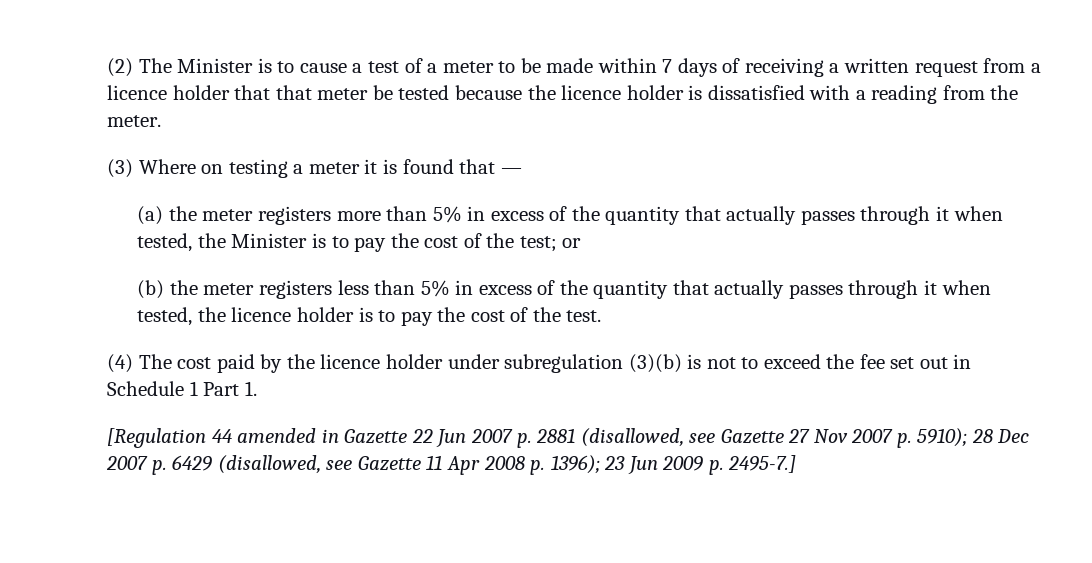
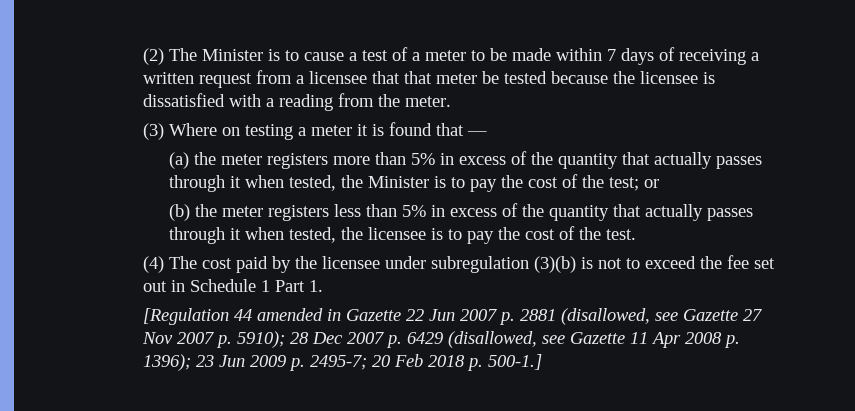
- (2) The Minister is to cause a test of a meter to be made within 7 days of receiving a written request from a licence holder that that meter be tested because the licence holder is dissatisfied with a reading from the meter.
+ (2) The Minister is to cause a test of a meter to be made within 7 days of receiving a written request from a licensee that that meter be tested because the licensee is dissatisfied with a reading from the meter.
- (b) the meter registers less than 5% in excess of the quantity that actually passes through it when tested, the licence holder is to pay the cost of the test.
+ (b) the meter registers less than 5% in excess of the quantity that actually passes through it when tested, the licensee is to pay the cost of the test.
- (4) The cost paid by the licence holder under subregulation (3)(b) is not to exceed the fee set out in Schedule 1 Part 1.
+ (4) The cost paid by the licensee under subregulation (3)(b) is not to exceed the fee set out in Schedule 1 Part 1.
- [Regulation 44 amended in Gazette 22 Jun 2007 p. 2881 (disallowed, see Gazette 27 Nov 2007 p. 5910); 28 Dec 2007 p. 6429 (disallowed, see Gazette 11 Apr 2008 p. 1396); 23 Jun 2009 p. 2495-7.]
+ [Regulation 44 amended in Gazette 22 Jun 2007 p. 2881 (disallowed, see Gazette 27 Nov 2007 p. 5910); 28 Dec 2007 p. 6429 (disallowed, see Gazette 11 Apr 2008 p. 1396); 23 Jun 2009 p. 2495-7; 20 Feb 2018 p. 500-1.]

